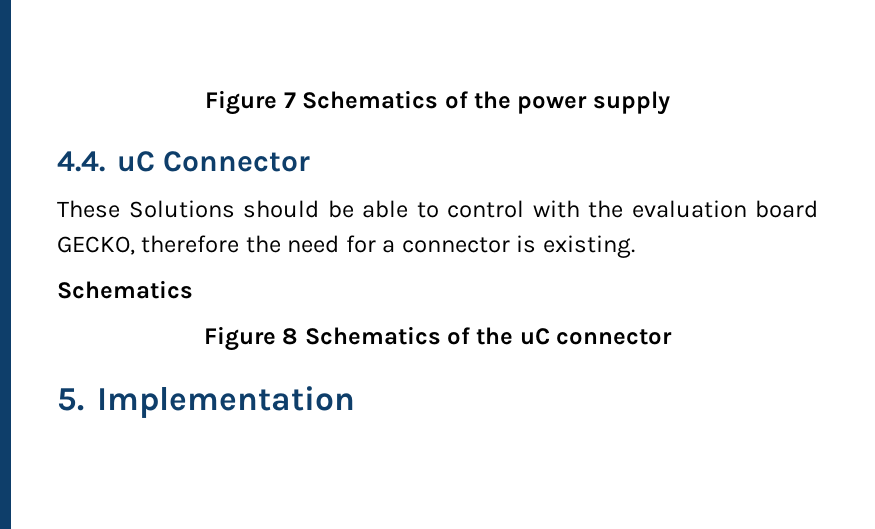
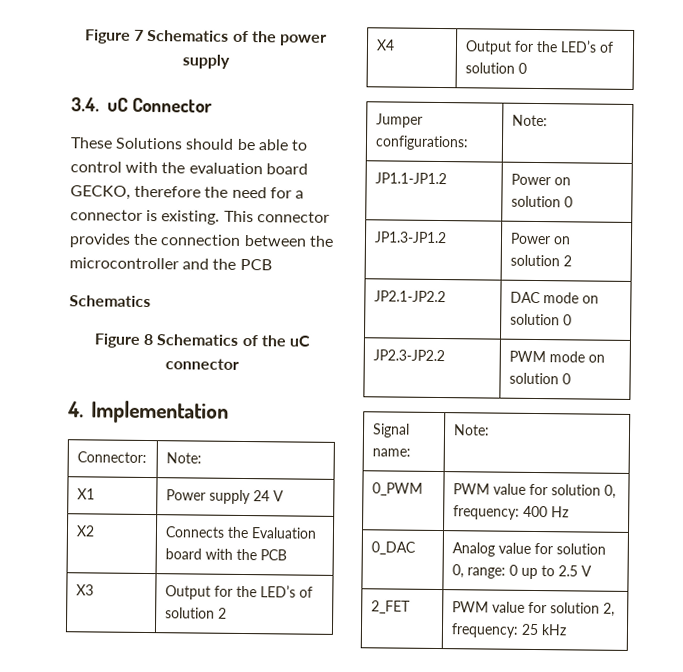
- 4.4. uC Connector
+ 3.4. uC Connector
+ This connector provides the connection between the microcontroller and the PCB
- 5. Implementation
+ 4. Implementation
+ Connector: | Note:
+ X1 | Power supply 24 V
+ X2 | Connects the Evaluation board with the PCB
+ X3 | Output for the LED’s of solution 2
+ X4 | Output for the LED’s of solution 0
+ Jumper configurations: | Note:
+ JP1.1-JP1.2 | Power on solution 0
+ JP1.3-JP1.2 | Power on solution 2
+ JP2.1-JP2.2 | DAC mode on solution 0
+ JP2.3-JP2.2 | PWM mode on solution 0
+ Signal name: | Note:
+ 0_PWM | PWM value for solution 0, frequency: 400 Hz
+ 0_DAC | Analog value for solution 0, range: 0 up to 2.5 V
+ 2_FET | PWM value for solution 2, frequency: 25 kHz

